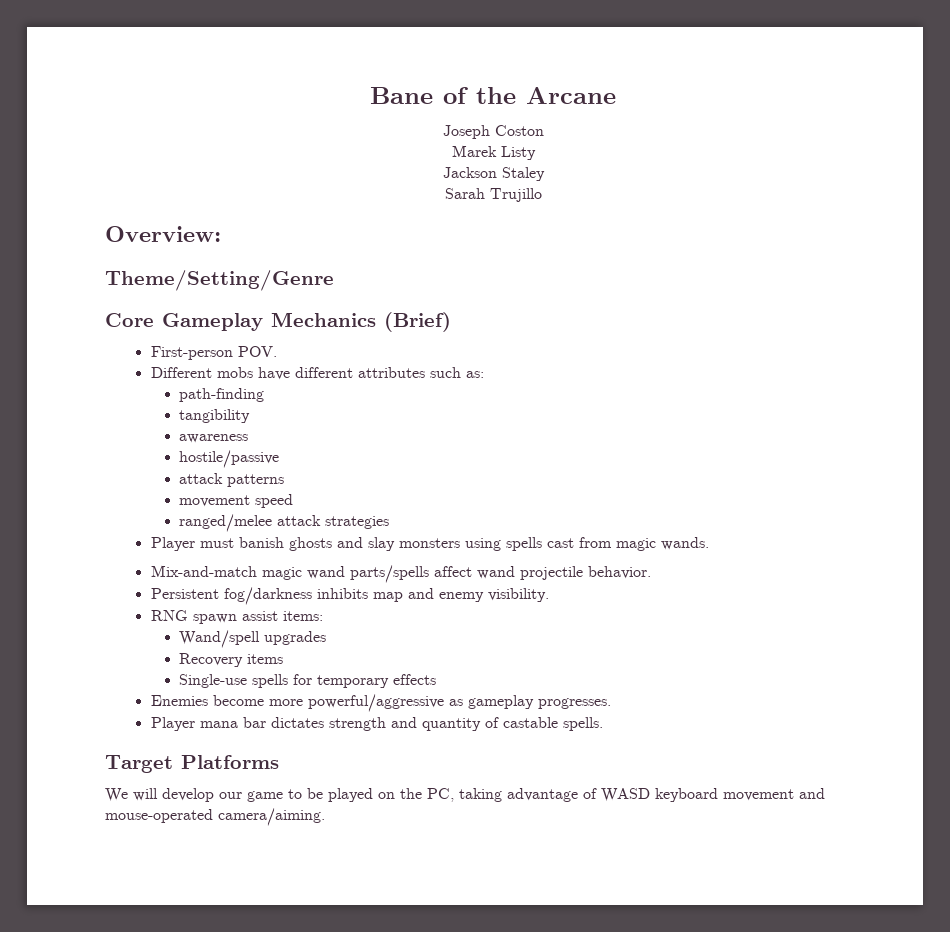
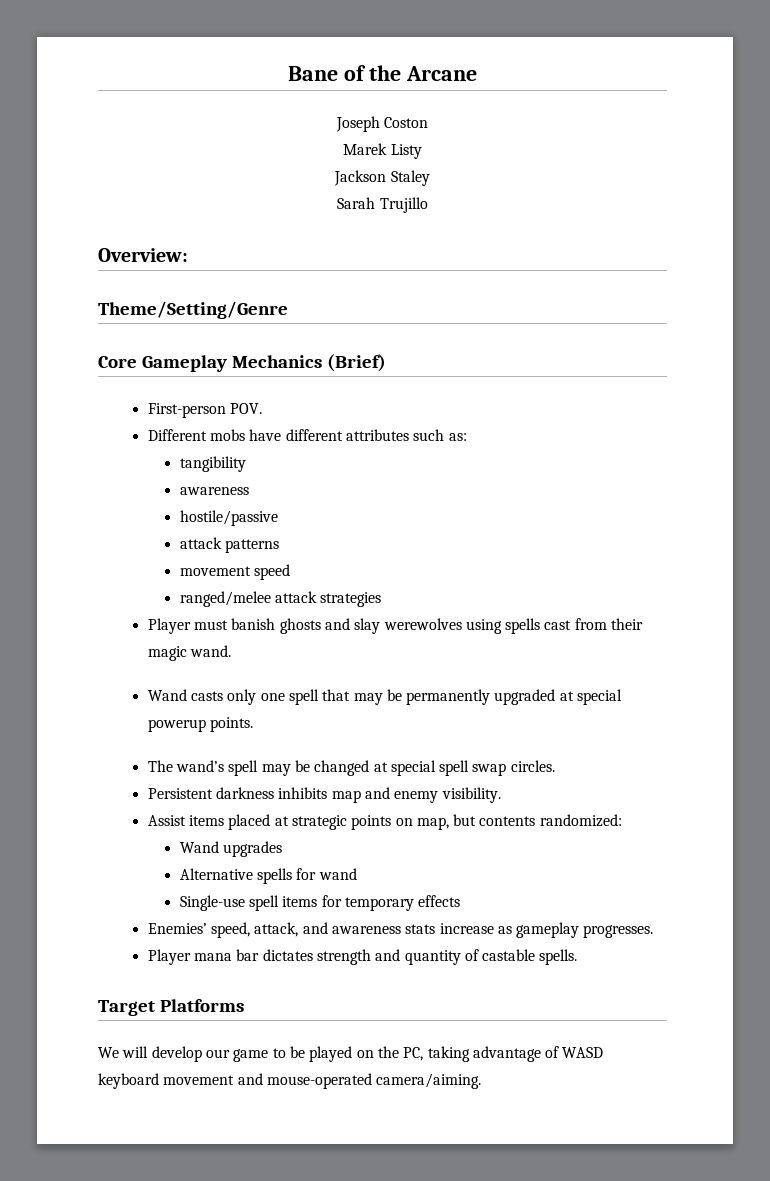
- path-finding
- Player must banish ghosts and slay monsters using spells cast from magic wands.
- Mix-and-match magic wand parts/spells affect wand projectile behavior.
+ Player must banish ghosts and slay werewolves using spells cast from their magic wand.
+ Wand casts only one spell that may be permanently upgraded at special powerup points.
+ The wand’s spell may be changed at special spell swap circles.
- Persistent fog/darkness inhibits map and enemy visibility.
+ Persistent darkness inhibits map and enemy visibility.
- RNG spawn assist items:
- Wand/spell upgrades
- Recovery items
+ Assist items placed at strategic points on map, but contents randomized:
+ Wand upgrades
+ Alternative spells for wand
- Single-use spells for temporary effects
+ Single-use spell items for temporary effects
- Enemies become more powerful/aggressive as gameplay progresses.
+ Enemies’ speed, attack, and awareness stats increase as gameplay progresses.

